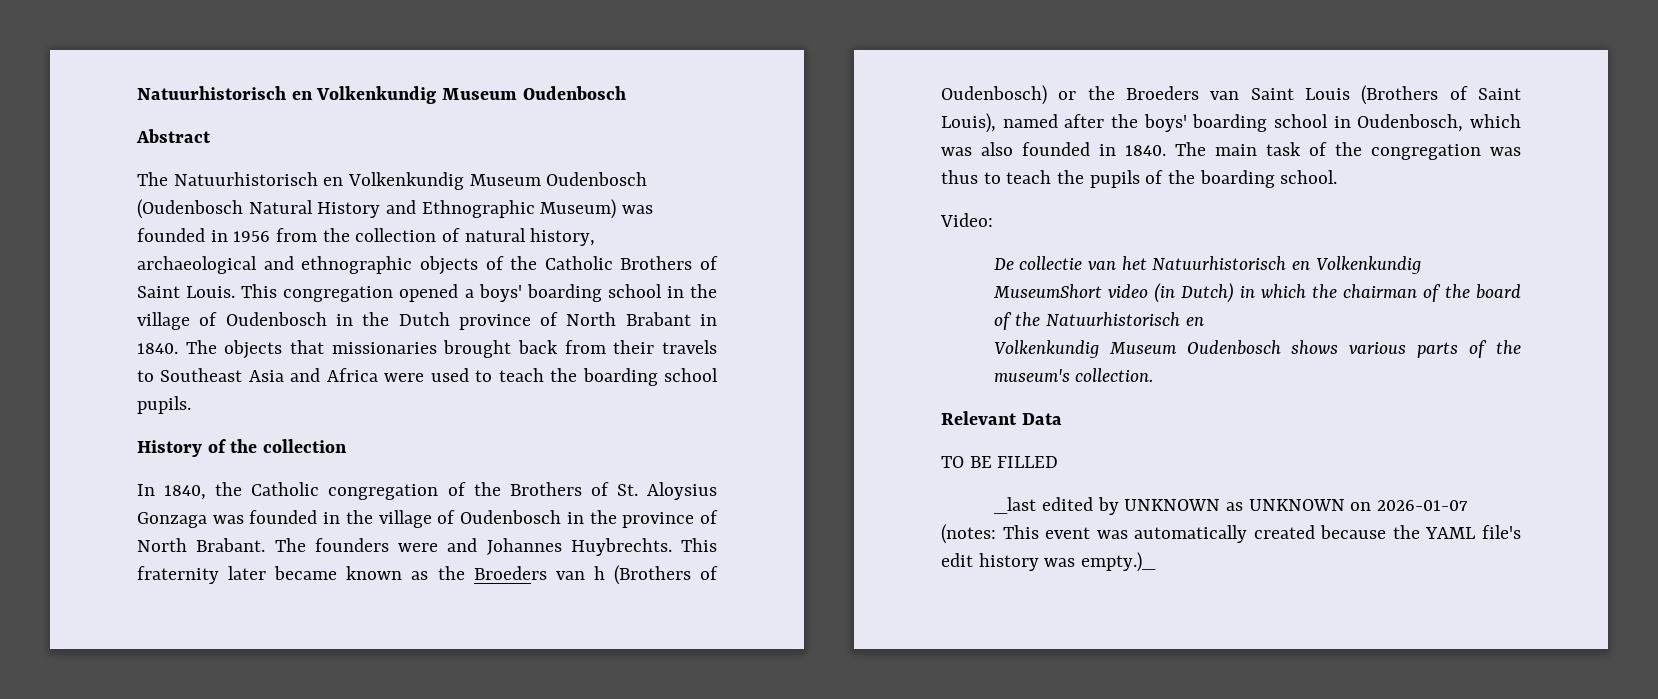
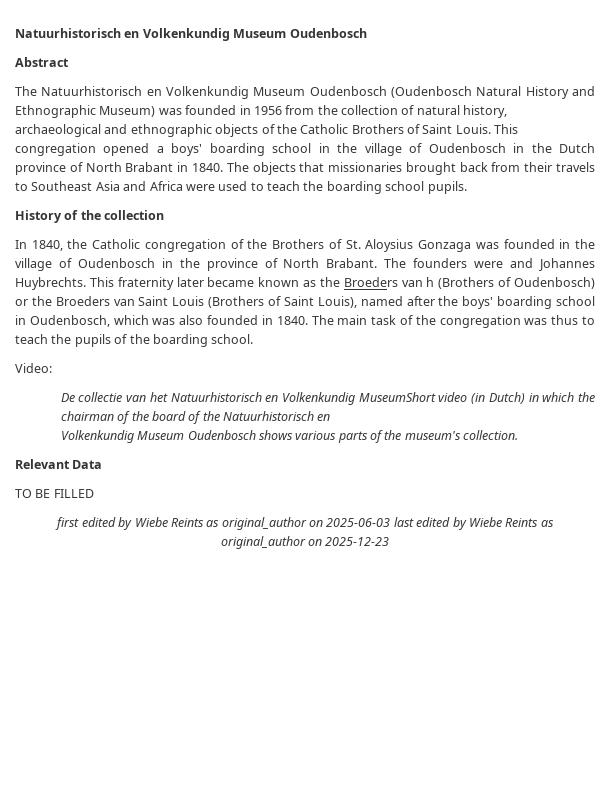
- _last edited by UNKNOWN as UNKNOWN on 2026-01-07
- (notes: This event was automatically created because the YAML file's edit history was empty.)_
+ first edited by Wiebe Reints as original_author on 2025-06-03 last edited by Wiebe Reints as original_author on 2025-12-23

